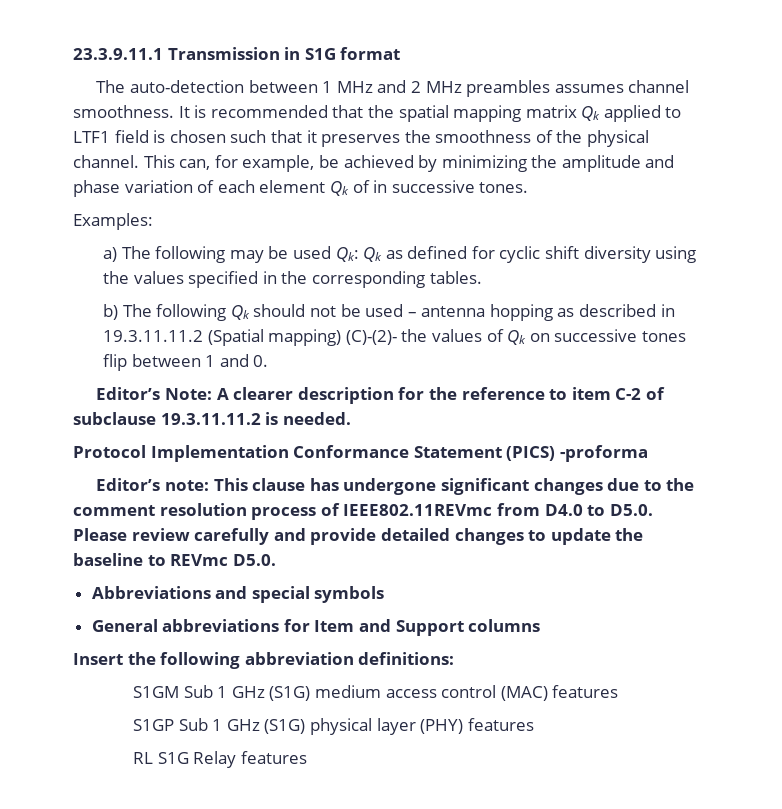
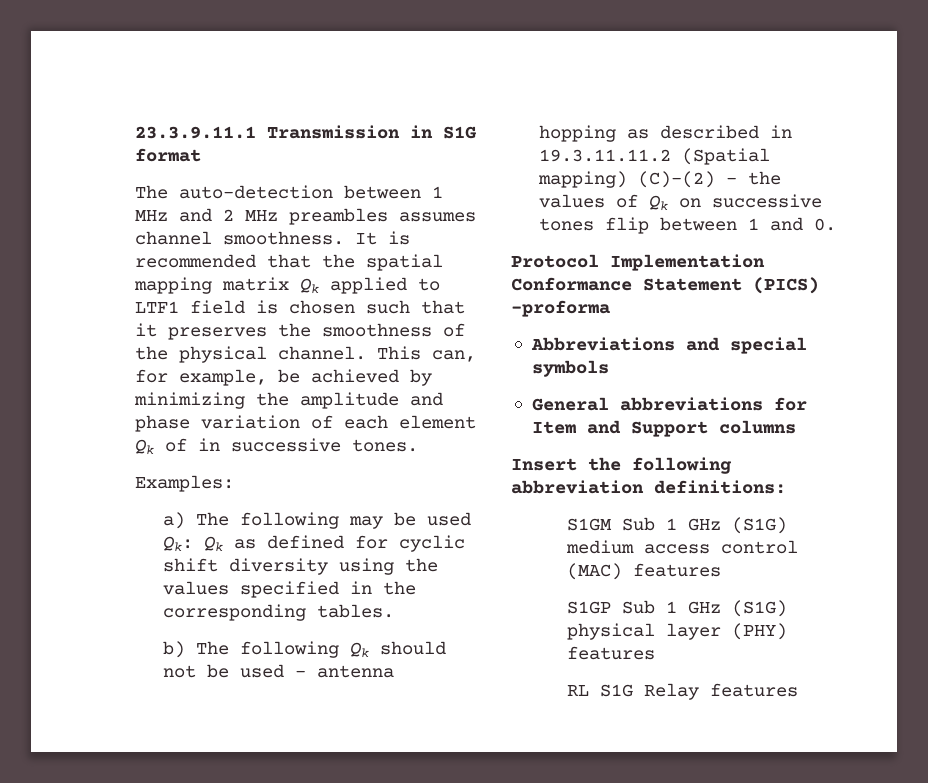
- b) The following Qk should not be used – antenna hopping as described in 19.3.11.11.2 (Spatial mapping) (C)-(2)- the values of Qk on successive tones flip between 1 and 0.
+ b) The following Qk should not be used – antenna hopping as described in 19.3.11.11.2 (Spatial mapping) (C)-(2) - the values of Qk on successive tones flip between 1 and 0.
- Editor’s Note: A clearer description for the reference to item C-2 of subclause 19.3.11.11.2 is needed.
- Editor’s note: This clause has undergone significant changes due to the comment resolution process of IEEE802.11REVmc from D4.0 to D5.0. Please review carefully and provide detailed changes to update the baseline to REVmc D5.0.

